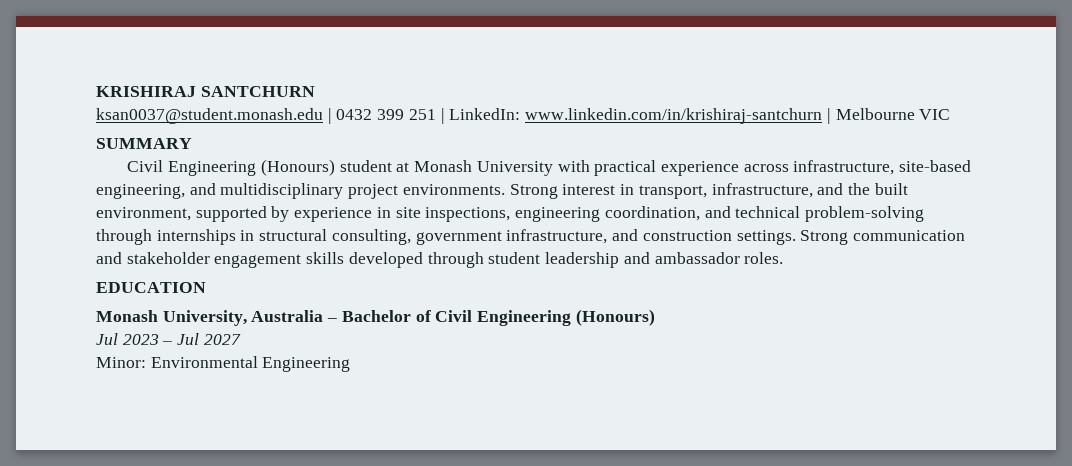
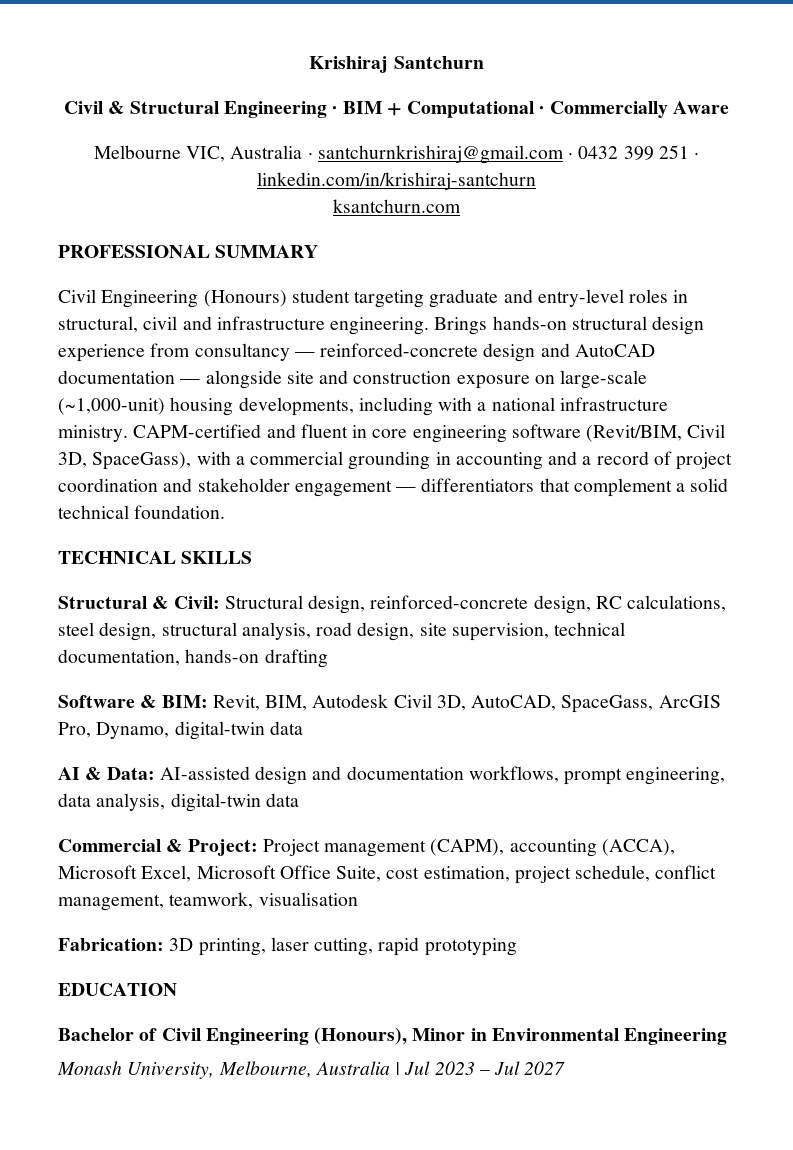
- KRISHIRAJ SANTCHURN
- ksan0037@student.monash.edu | 0432 399 251 | LinkedIn: www.linkedin.com/in/krishiraj-santchurn | Melbourne VIC
- SUMMARY
+ Krishiraj Santchurn
+ Civil & Structural Engineering · BIM + Computational · Commercially Aware
+ Melbourne VIC, Australia · santchurnkrishiraj@gmail.com · 0432 399 251 · linkedin.com/in/krishiraj-santchurn
+ ksantchurn.com
+ PROFESSIONAL SUMMARY
- Civil Engineering (Honours) student at Monash University with practical experience across infrastructure, site-based engineering, and multidisciplinary project environments. Strong interest in transport, infrastructure, and the built environment, supported by experience in site inspections, engineering coordination, and technical problem-solving through internships in structural consulting, government infrastructure, and construction settings. Strong communication and stakeholder engagement skills developed through student leadership and ambassador roles.
+ Civil Engineering (Honours) student targeting graduate and entry-level roles in structural, civil and infrastructure engineering. Brings hands-on structural design experience from consultancy — reinforced-concrete design and AutoCAD documentation — alongside site and construction exposure on large-scale (~1,000-unit) housing developments, including with a national infrastructure ministry. CAPM-certified and fluent in core engineering software (Revit/BIM, Civil 3D, SpaceGass), with a commercial grounding in accounting and a record of project coordination and stakeholder engagement — differentiators that complement a solid technical foundation.
+ TECHNICAL SKILLS
+ Structural & Civil: Structural design, reinforced-concrete design, RC calculations, steel design, structural analysis, road design, site supervision, technical documentation, hands-on drafting
+ Software & BIM: Revit, BIM, Autodesk Civil 3D, AutoCAD, SpaceGass, ArcGIS Pro, Dynamo, digital-twin data
+ AI & Data: AI-assisted design and documentation workflows, prompt engineering, data analysis, digital-twin data
+ Commercial & Project: Project management (CAPM), accounting (ACCA), Microsoft Excel, Microsoft Office Suite, cost estimation, project schedule, conflict management, teamwork, visualisation
+ Fabrication: 3D printing, laser cutting, rapid prototyping
  EDUCATION
- Monash University, Australia – Bachelor of Civil Engineering (Honours)
- Jul 2023 – Jul 2027
+ Bachelor of Civil Engineering (Honours), Minor in Environmental Engineering
+ Monash University, Melbourne, Australia | Jul 2023 – Jul 2027
- Minor: Environmental Engineering

